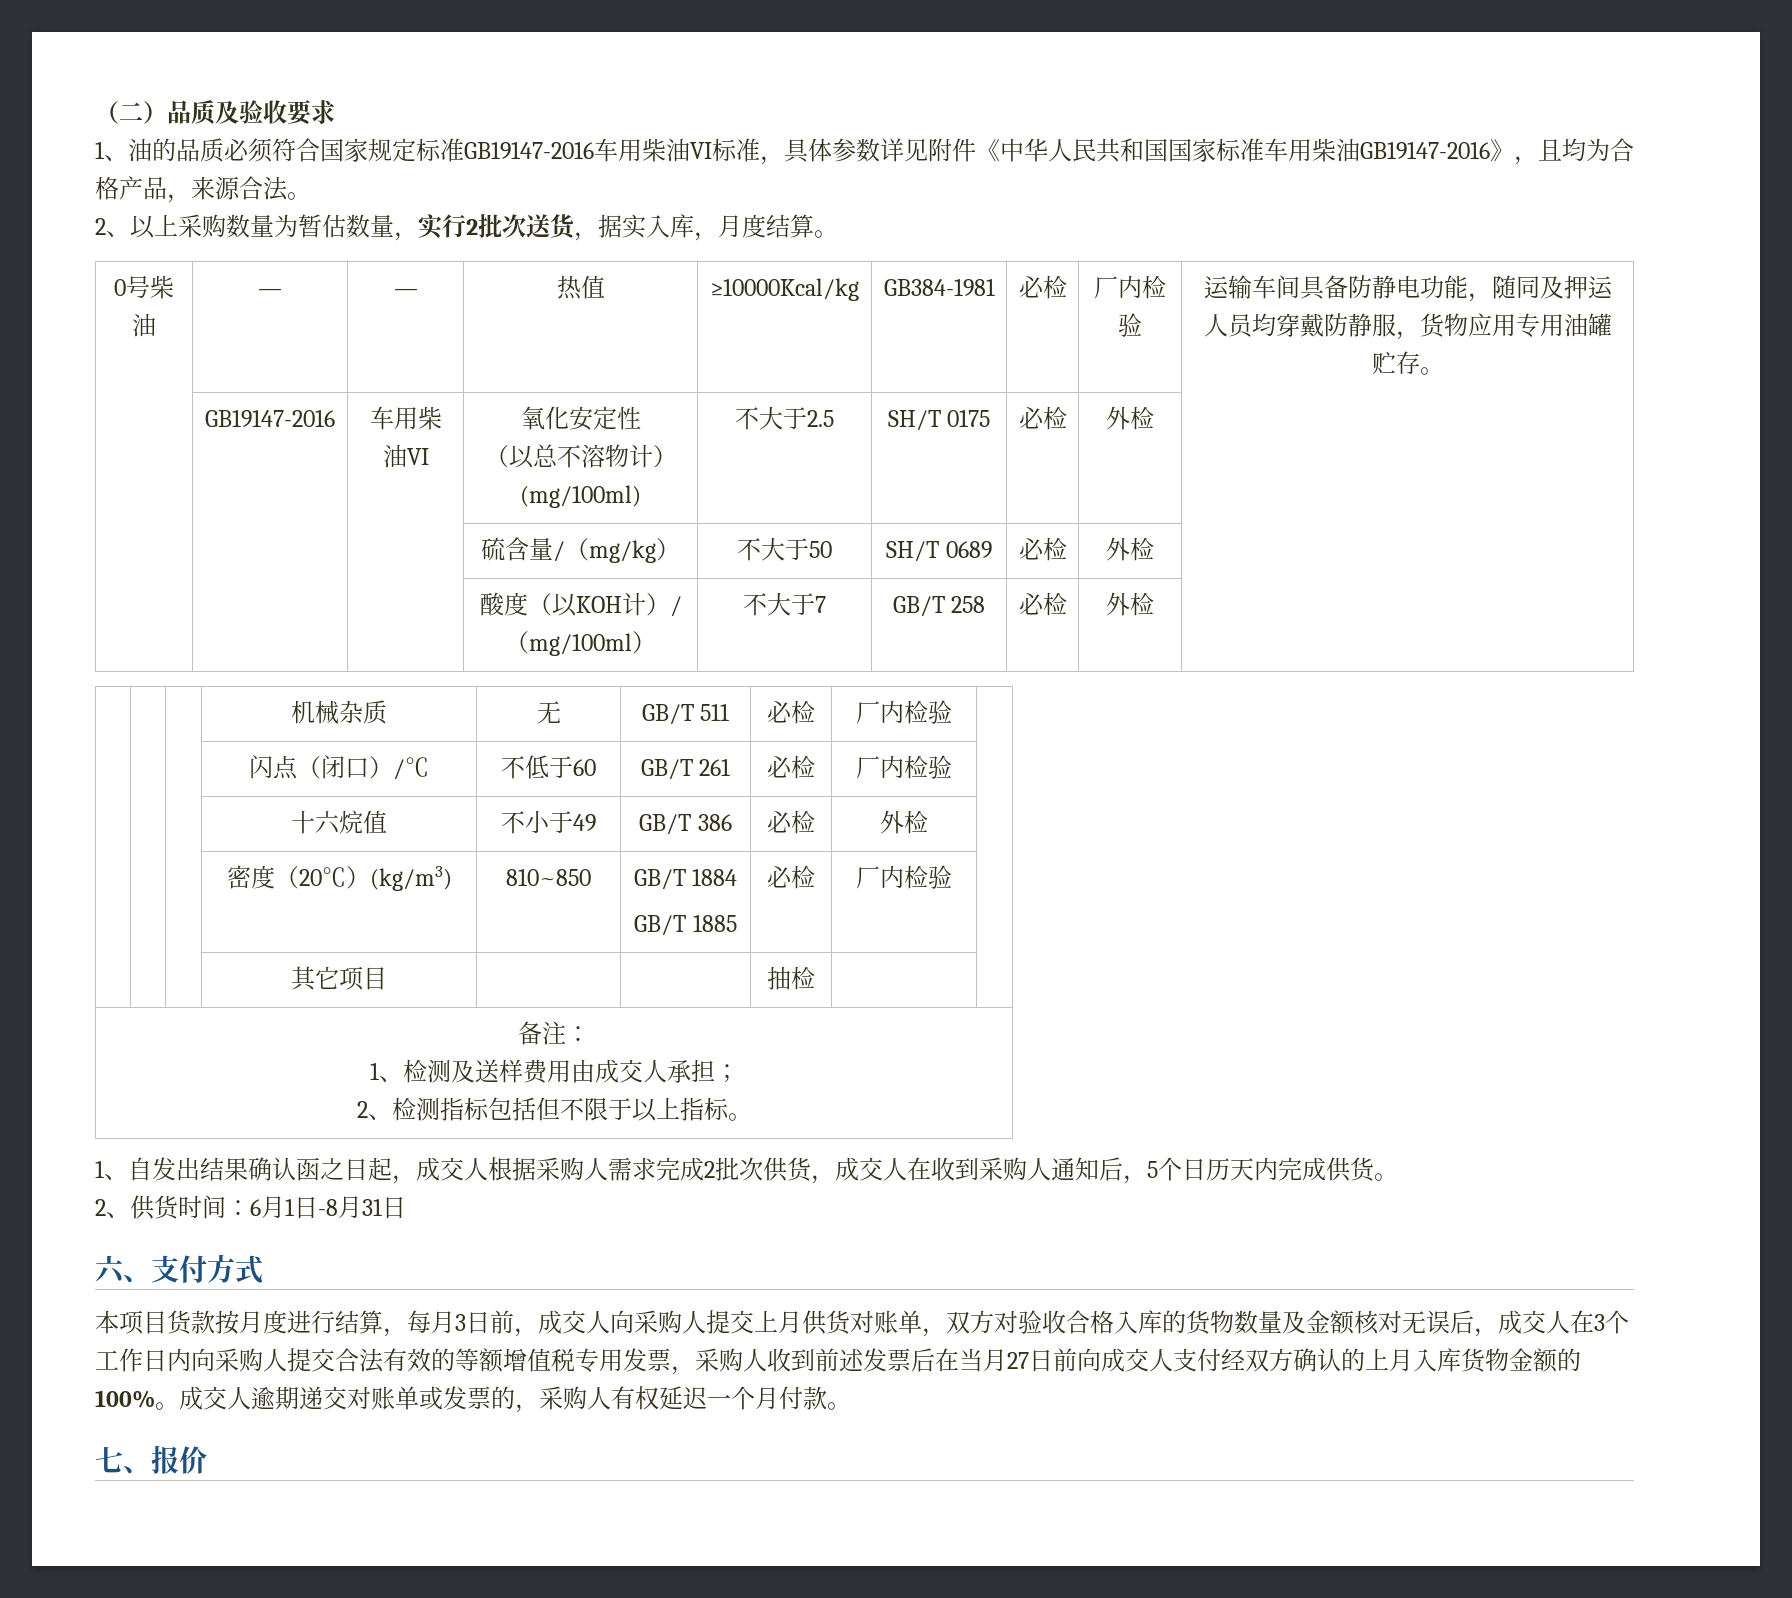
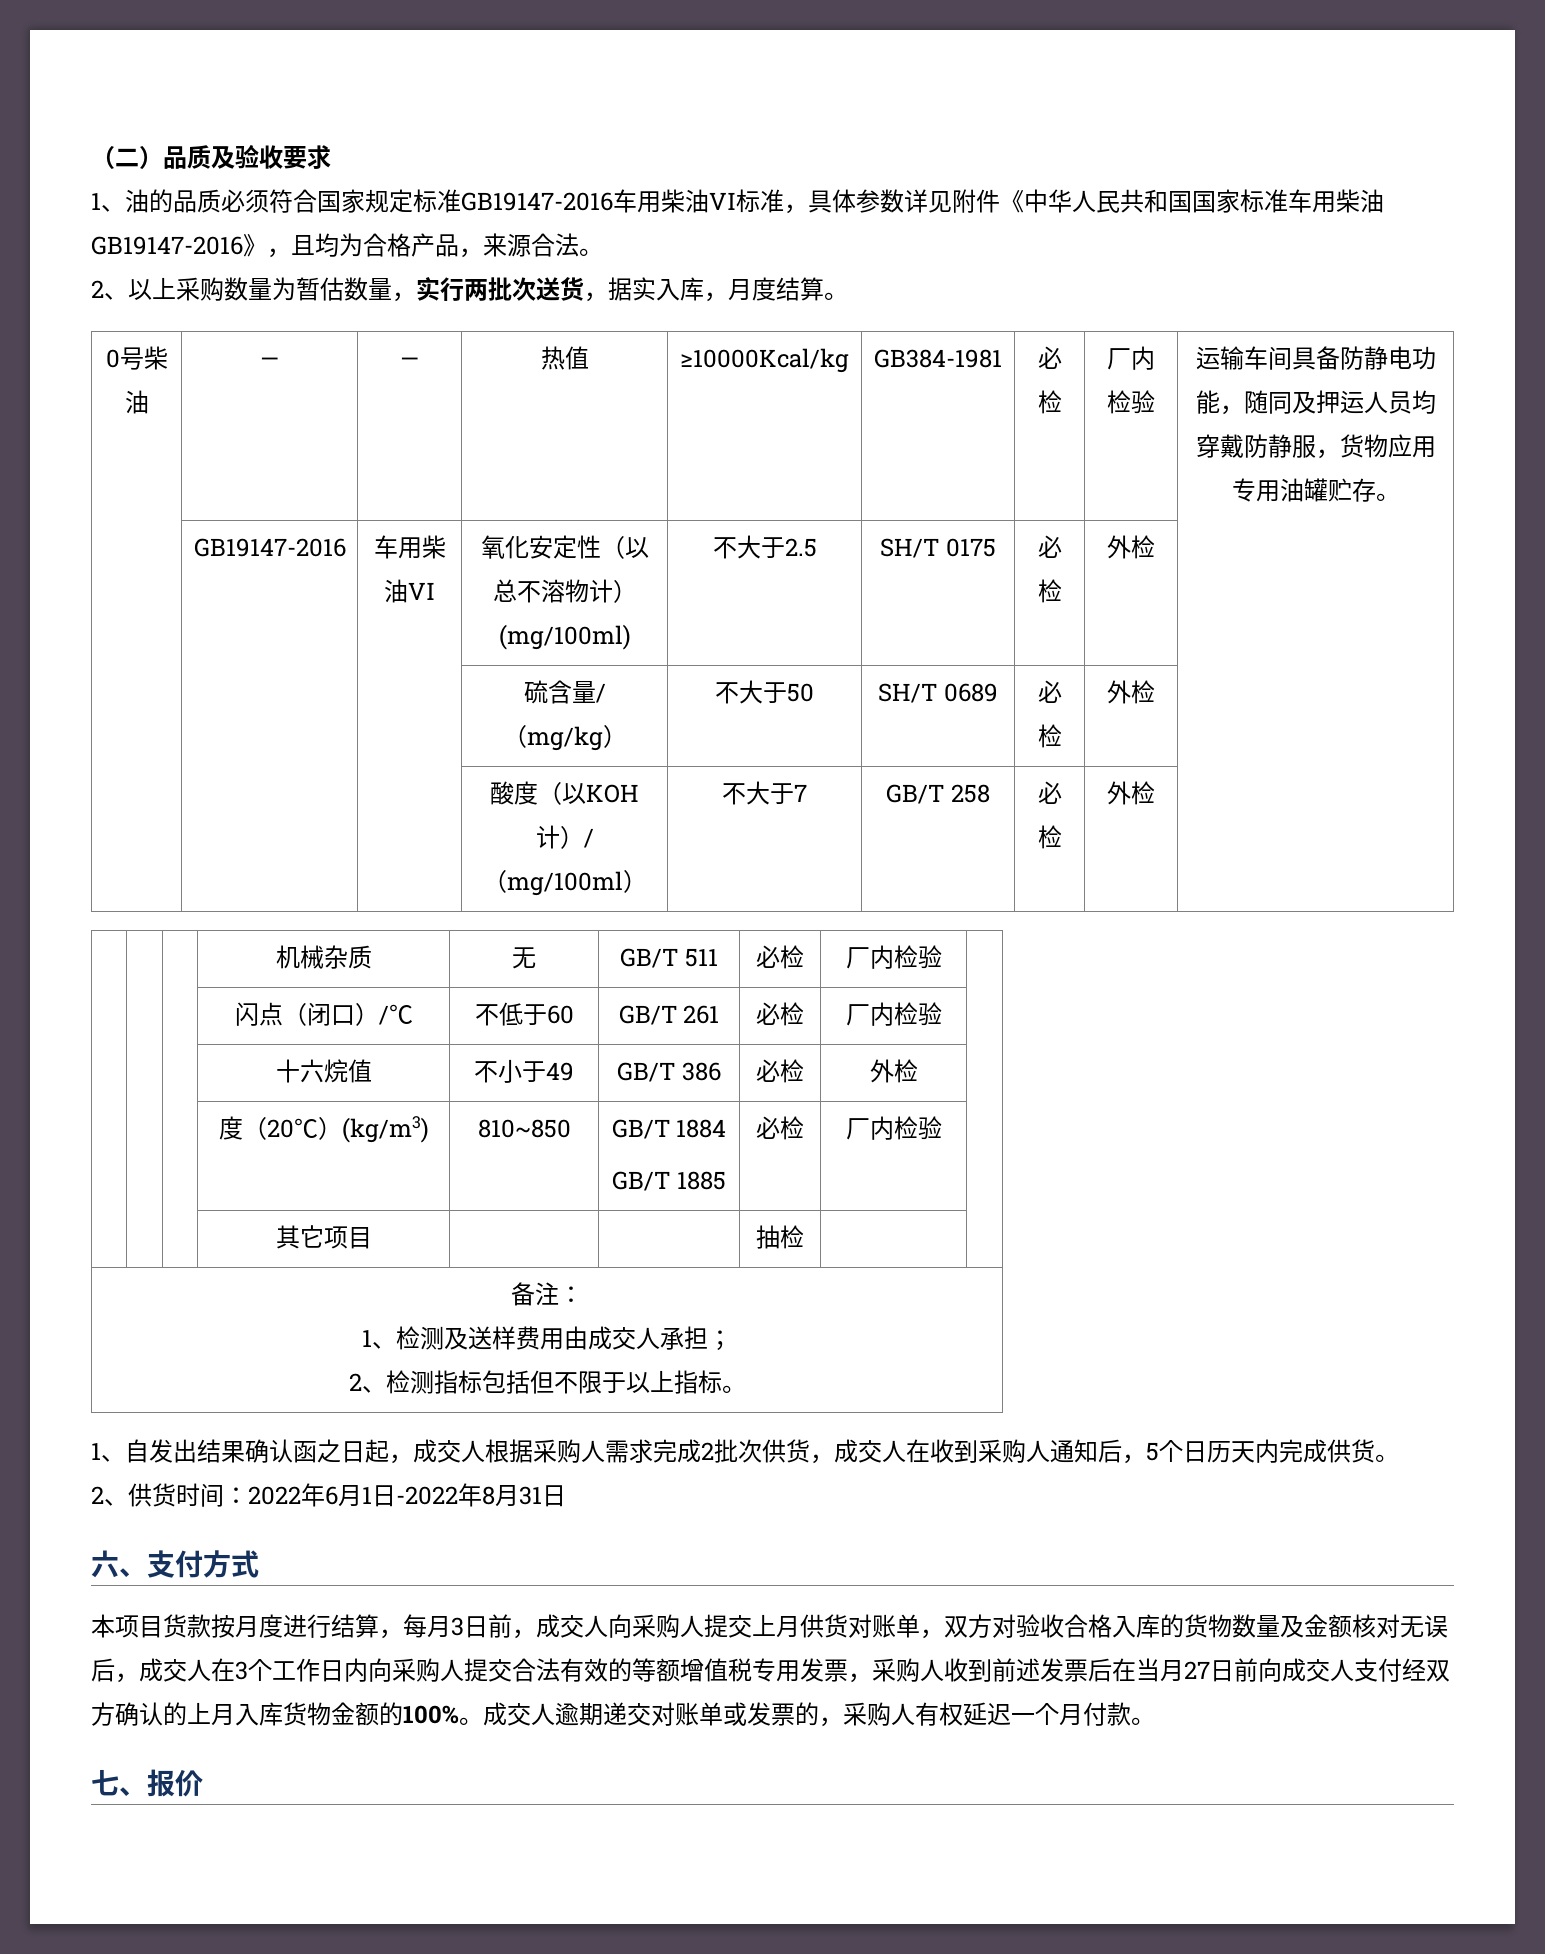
- 2、以上采购数量为暂估数量，实行2批次送货，据实入库，月度结算。
+ 2、以上采购数量为暂估数量，实行两批次送货，据实入库，月度结算。
- | GB19147-2016 | 车用柴油VI | 氧化安定性
- （以总不溶物计）(mg/100ml) | 不大于2.5 | SH/T 0175 | 必检 | 外检 |
+ | GB19147-2016 | 车用柴油VI | 氧化安定性（以总不溶物计）(mg/100ml) | 不大于2.5 | SH/T 0175 | 必检 | 外检 |
- | | | 密度（20℃）(kg/m3) | 810~850 | GB/T 1884
+ | | | 度（20℃）(kg/m3) | 810~850 | GB/T 1884
- 2、供货时间：6月1日-8月31日
+ 2、供货时间：2022年6月1日-2022年8月31日

